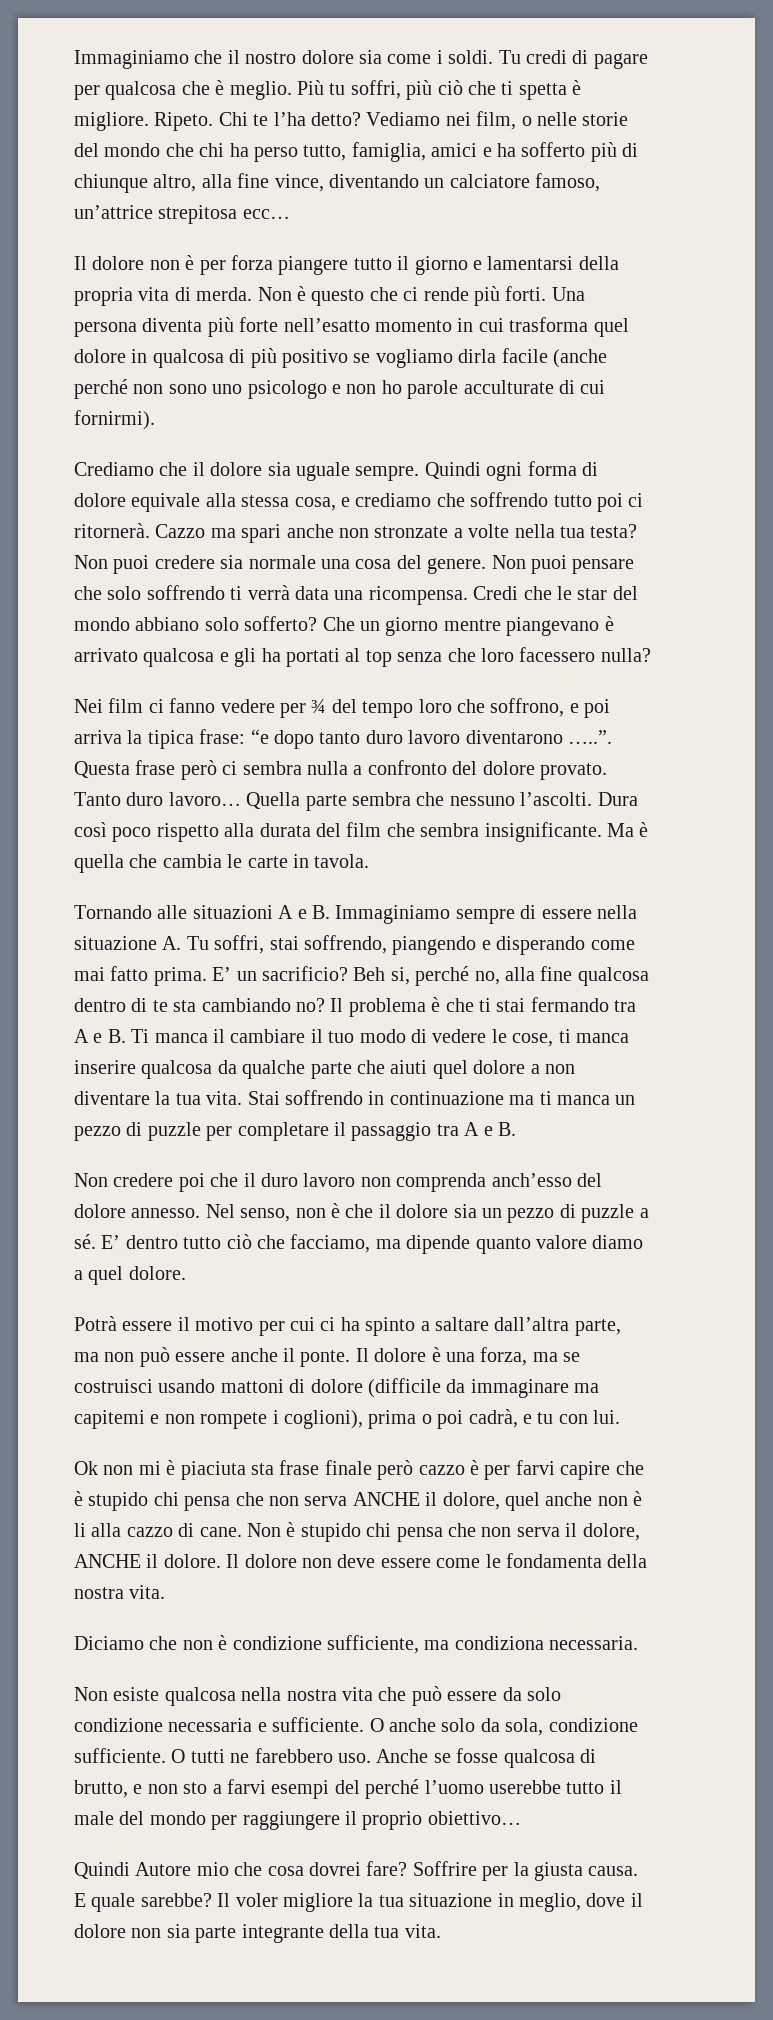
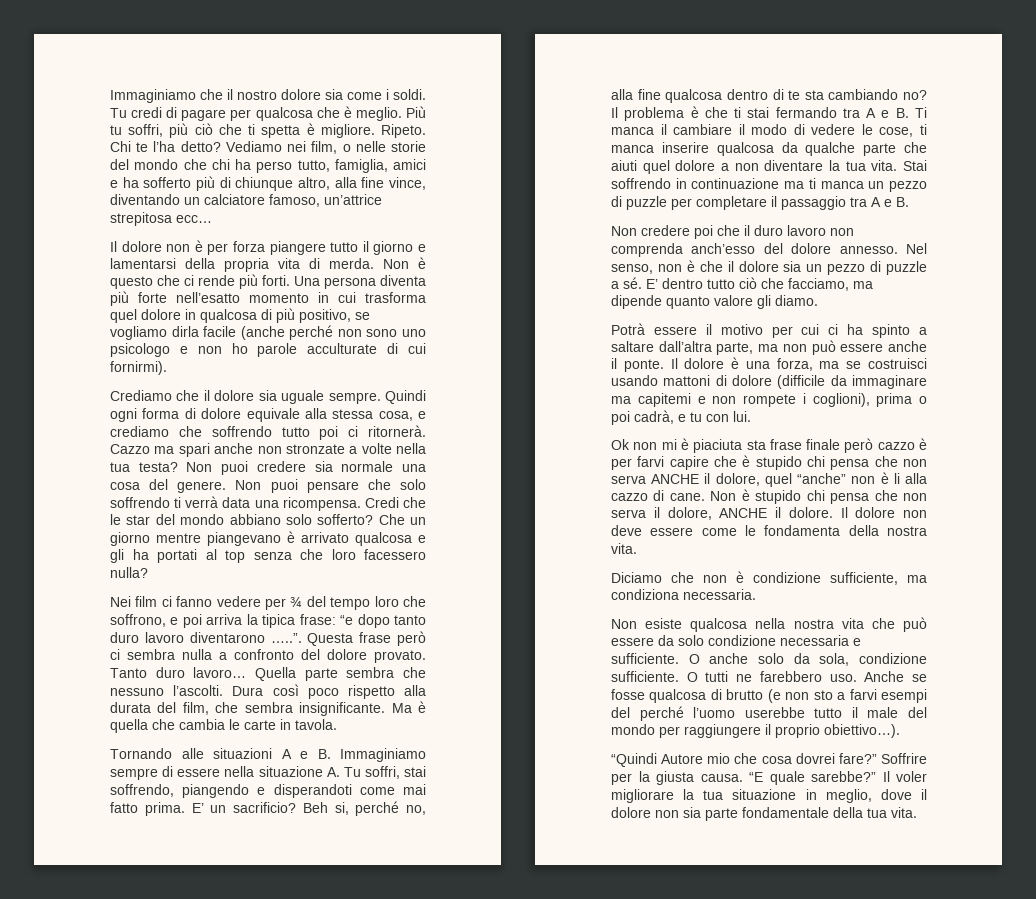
- Una persona diventa più forte nell’esatto momento in cui trasforma quel dolore in qualcosa di più positivo se vogliamo dirla facile (anche perché non sono uno psicologo e non ho parole acculturate di cui fornirmi).
+ Una persona diventa più forte nell’esatto momento in cui trasforma quel dolore in qualcosa di più positivo, se vogliamo dirla facile (anche perché non sono uno psicologo e non ho parole acculturate di cui fornirmi).
- Dura così poco rispetto alla durata del film che sembra insignificante.
+ Dura così poco rispetto alla durata del film, che sembra insignificante.
- Tornando alle situazioni A e B. Immaginiamo sempre di essere nella situazione A. Tu soffri, stai soffrendo, piangendo e disperando come mai fatto prima.
+ Tornando alle situazioni A e B. Immaginiamo sempre di essere nella situazione A. Tu soffri, stai soffrendo, piangendo e disperandoti come mai fatto prima.
- Il problema è che ti stai fermando tra A e B. Ti manca il cambiare il tuo modo di vedere le cose, ti manca inserire qualcosa da qualche parte che aiuti quel dolore a non diventare la tua vita.
+ Il problema è che ti stai fermando tra A e B. Ti manca il cambiare il modo di vedere le cose, ti manca inserire qualcosa da qualche parte che aiuti quel dolore a non diventare la tua vita.
- E’ dentro tutto ciò che facciamo, ma dipende quanto valore diamo a quel dolore.
+ E’ dentro tutto ciò che facciamo, ma dipende quanto valore gli diamo.
- Ok non mi è piaciuta sta frase finale però cazzo è per farvi capire che è stupido chi pensa che non serva ANCHE il dolore, quel anche non è li alla cazzo di cane.
+ Ok non mi è piaciuta sta frase finale però cazzo è per farvi capire che è stupido chi pensa che non serva ANCHE il dolore, quel “anche” non è li alla cazzo di cane.
- Anche se fosse qualcosa di brutto, e non sto a farvi esempi del perché l’uomo userebbe tutto il male del mondo per raggiungere il proprio obiettivo…
- Quindi Autore mio che cosa dovrei fare?
+ Anche se fosse qualcosa di brutto (e non sto a farvi esempi del perché l’uomo userebbe tutto il male del mondo per raggiungere il proprio obiettivo…).
+ “Quindi Autore mio che cosa dovrei fare?”
- E quale sarebbe?
+ “E quale sarebbe?”
- Il voler migliore la tua situazione in meglio, dove il dolore non sia parte integrante della tua vita.
+ Il voler migliorare la tua situazione in meglio, dove il dolore non sia parte fondamentale della tua vita.

